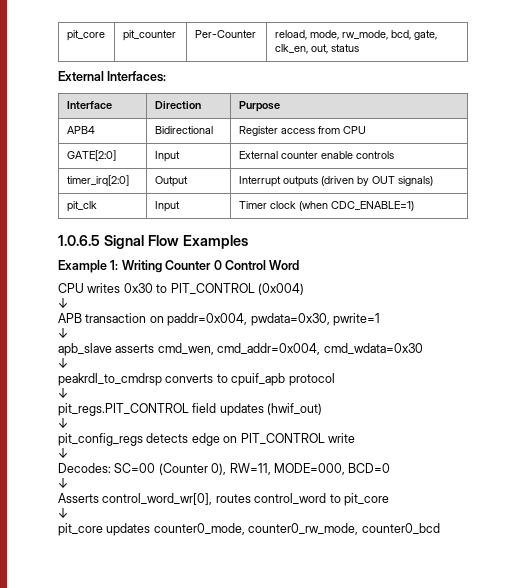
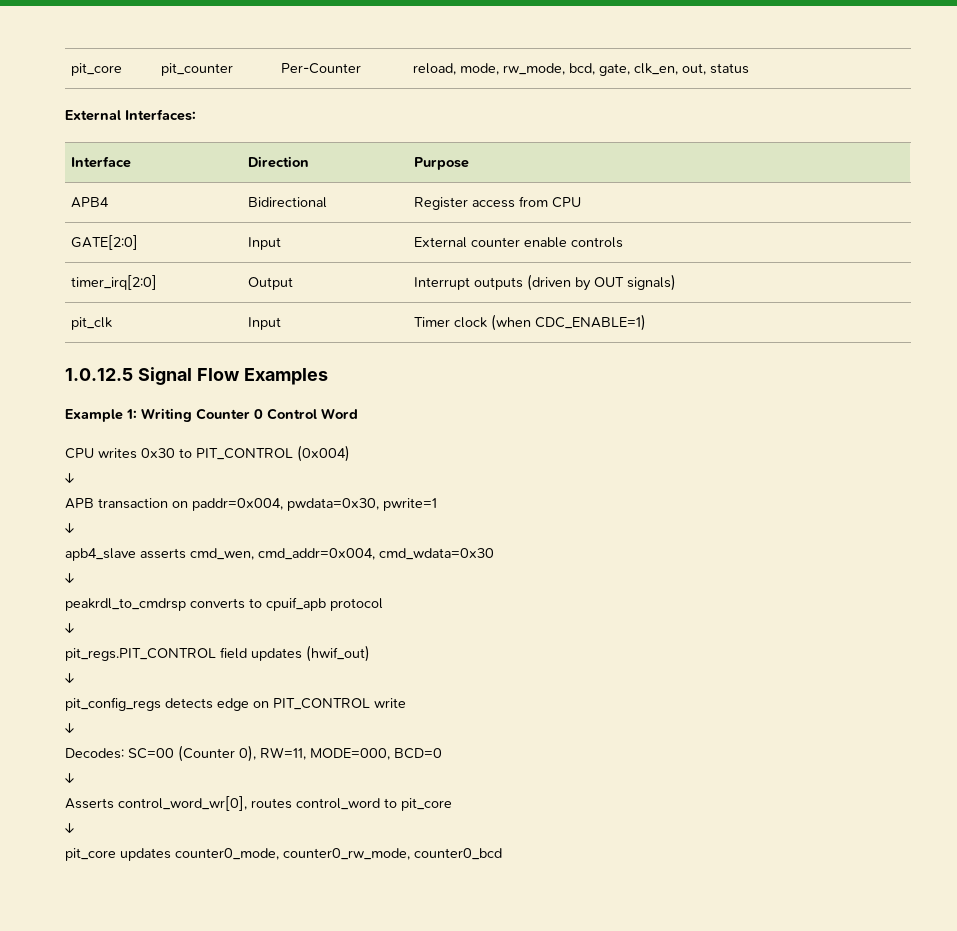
- 1.0.6.5 Signal Flow Examples
+ 1.0.12.5 Signal Flow Examples
- apb_slave asserts cmd_wen, cmd_addr=0x004, cmd_wdata=0x30
+ apb4_slave asserts cmd_wen, cmd_addr=0x004, cmd_wdata=0x30

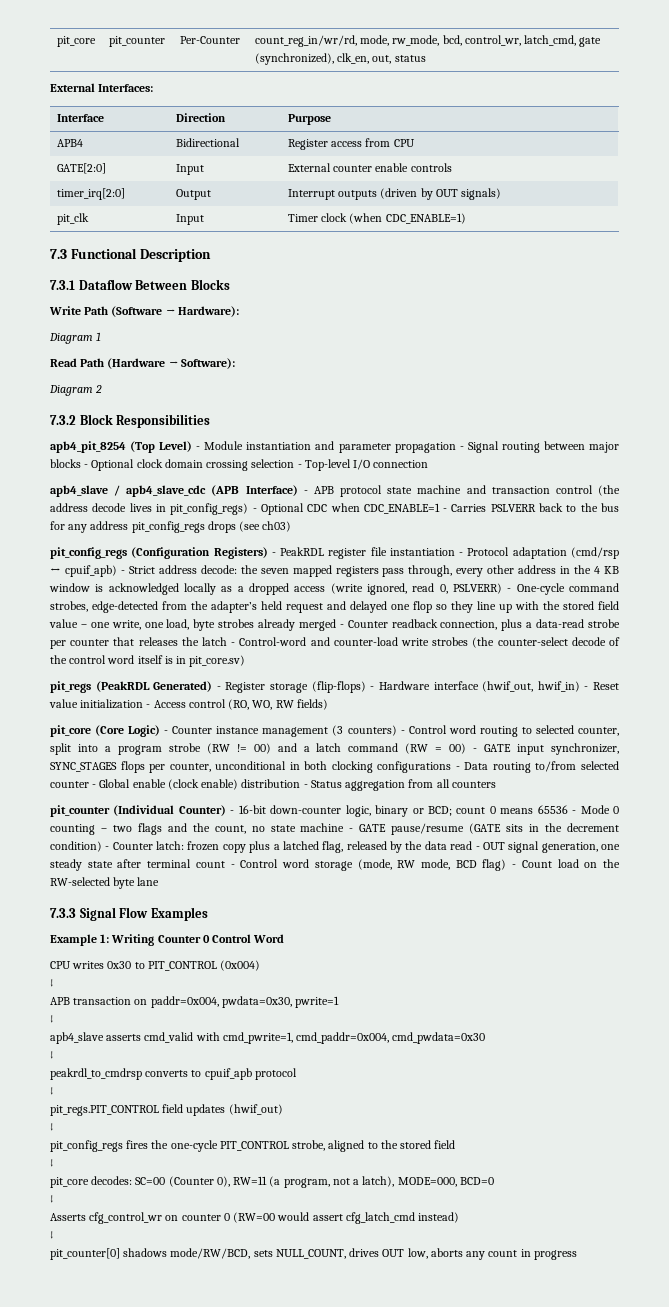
- pit_core | pit_counter | Per-Counter | reload, mode, rw_mode, bcd, gate, clk_en, out, status
+ pit_core | pit_counter | Per-Counter | count_reg_in/wr/rd, mode, rw_mode, bcd, control_wr, latch_cmd, gate (synchronized), clk_en, out, status
- 1.0.12.5 Signal Flow Examples
+ 7.3 Functional Description
+ 7.3.1 Dataflow Between Blocks
+ Write Path (Software → Hardware):
+ Diagram 1
+ Read Path (Hardware → Software):
+ Diagram 2
+ 7.3.2 Block Responsibilities
+ apb4_pit_8254 (Top Level) - Module instantiation and parameter propagation - Signal routing between major blocks - Optional clock domain crossing selection - Top-level I/O connection
+ apb4_slave / apb4_slave_cdc (APB Interface) - APB protocol state machine and transaction control (the address decode lives in pit_config_regs) - Optional CDC when CDC_ENABLE=1 - Carries PSLVERR back to the bus for any address pit_config_regs drops (see ch03)
+ pit_config_regs (Configuration Registers) - PeakRDL register file instantiation - Protocol adaptation (cmd/rsp ↔ cpuif_apb) - Strict address decode: the seven mapped registers pass through, every other address in the 4 KB window is acknowledged locally as a dropped access (write ignored, read 0, PSLVERR) - One-cycle command strobes, edge-detected from the adapter’s held request and delayed one flop so they line up with the stored field value – one write, one load, byte strobes already merged - Counter readback connection, plus a data-read strobe per counter that releases the latch - Control-word and counter-load write strobes (the counter-select decode of the control word itself is in pit_core.sv)
+ pit_regs (PeakRDL Generated) - Register storage (flip-flops) - Hardware interface (hwif_out, hwif_in) - Reset value initialization - Access control (RO, WO, RW fields)
+ pit_core (Core Logic) - Counter instance management (3 counters) - Control word routing to selected counter, split into a program strobe (RW != 00) and a latch command (RW = 00) - GATE input synchronizer, SYNC_STAGES flops per counter, unconditional in both clocking configurations - Data routing to/from selected counter - Global enable (clock enable) distribution - Status aggregation from all counters
+ pit_counter (Individual Counter) - 16-bit down-counter logic, binary or BCD; count 0 means 65536 - Mode 0 counting – two flags and the count, no state machine - GATE pause/resume (GATE sits in the decrement condition) - Counter latch: frozen copy plus a latched flag, released by the data read - OUT signal generation, one steady state after terminal count - Control word storage (mode, RW mode, BCD flag) - Count load on the RW-selected byte lane
+ 7.3.3 Signal Flow Examples
- apb4_slave asserts cmd_wen, cmd_addr=0x004, cmd_wdata=0x30
+ apb4_slave asserts cmd_valid with cmd_pwrite=1, cmd_paddr=0x004, cmd_pwdata=0x30
- pit_config_regs detects edge on PIT_CONTROL write
+ pit_config_regs fires the one-cycle PIT_CONTROL strobe, aligned to the stored field
  ↓
- Decodes: SC=00 (Counter 0), RW=11, MODE=000, BCD=0
+ pit_core decodes: SC=00 (Counter 0), RW=11 (a program, not a latch), MODE=000, BCD=0
  ↓
- Asserts control_word_wr[0], routes control_word to pit_core
+ Asserts cfg_control_wr on counter 0 (RW=00 would assert cfg_latch_cmd instead)
  ↓
- pit_core updates counter0_mode, counter0_rw_mode, counter0_bcd
+ pit_counter[0] shadows mode/RW/BCD, sets NULL_COUNT, drives OUT low, aborts any count in progress

